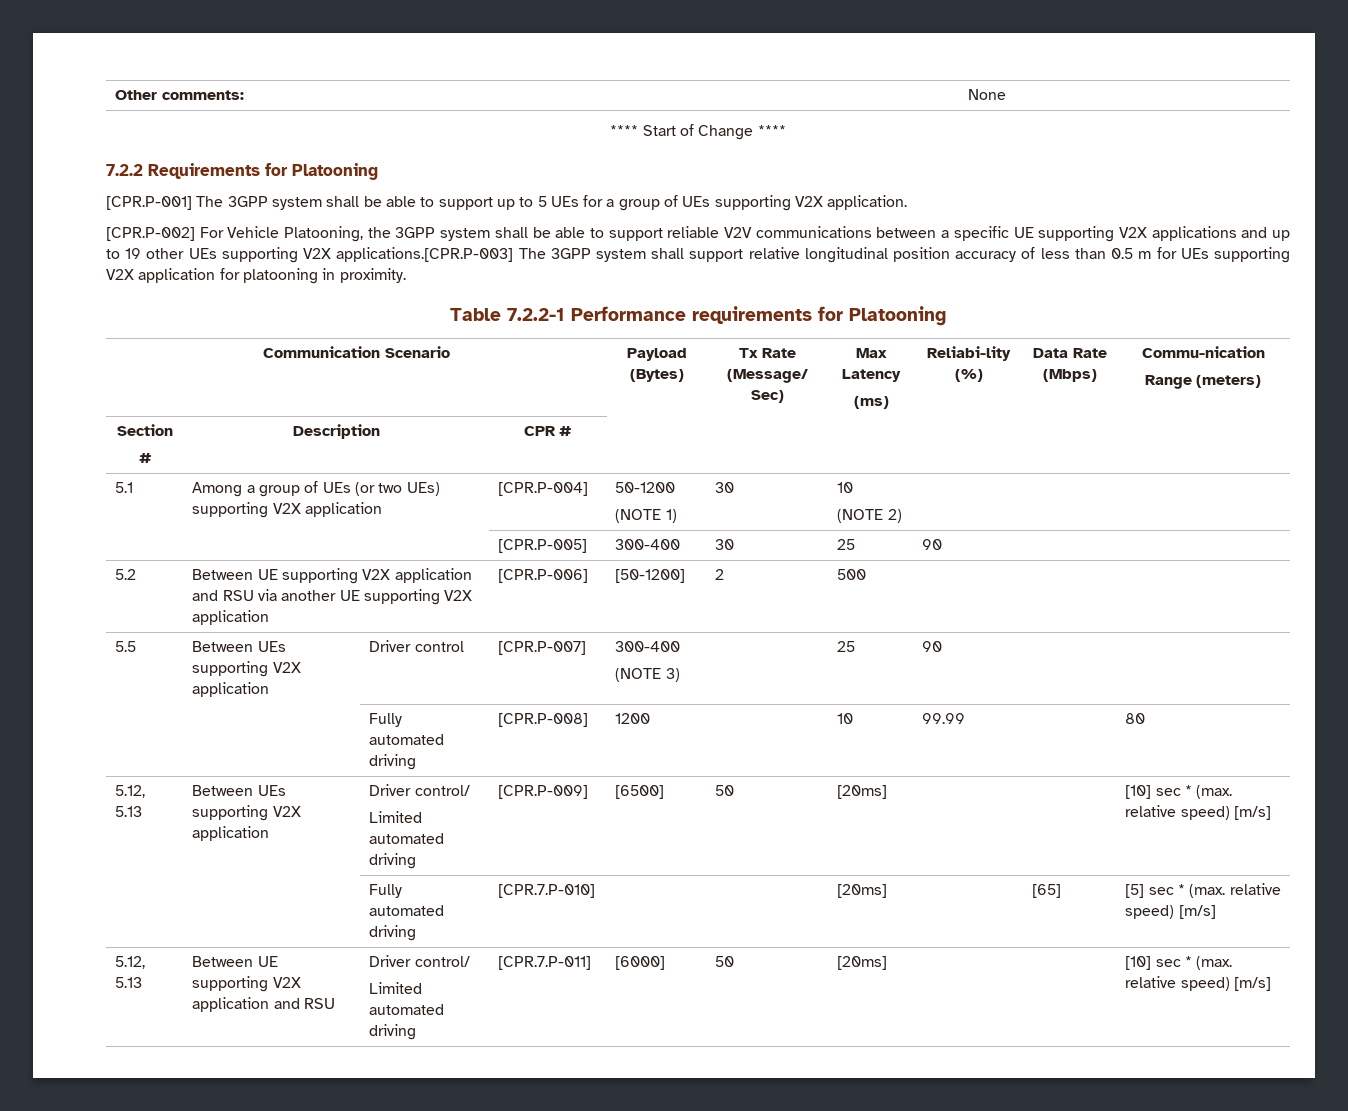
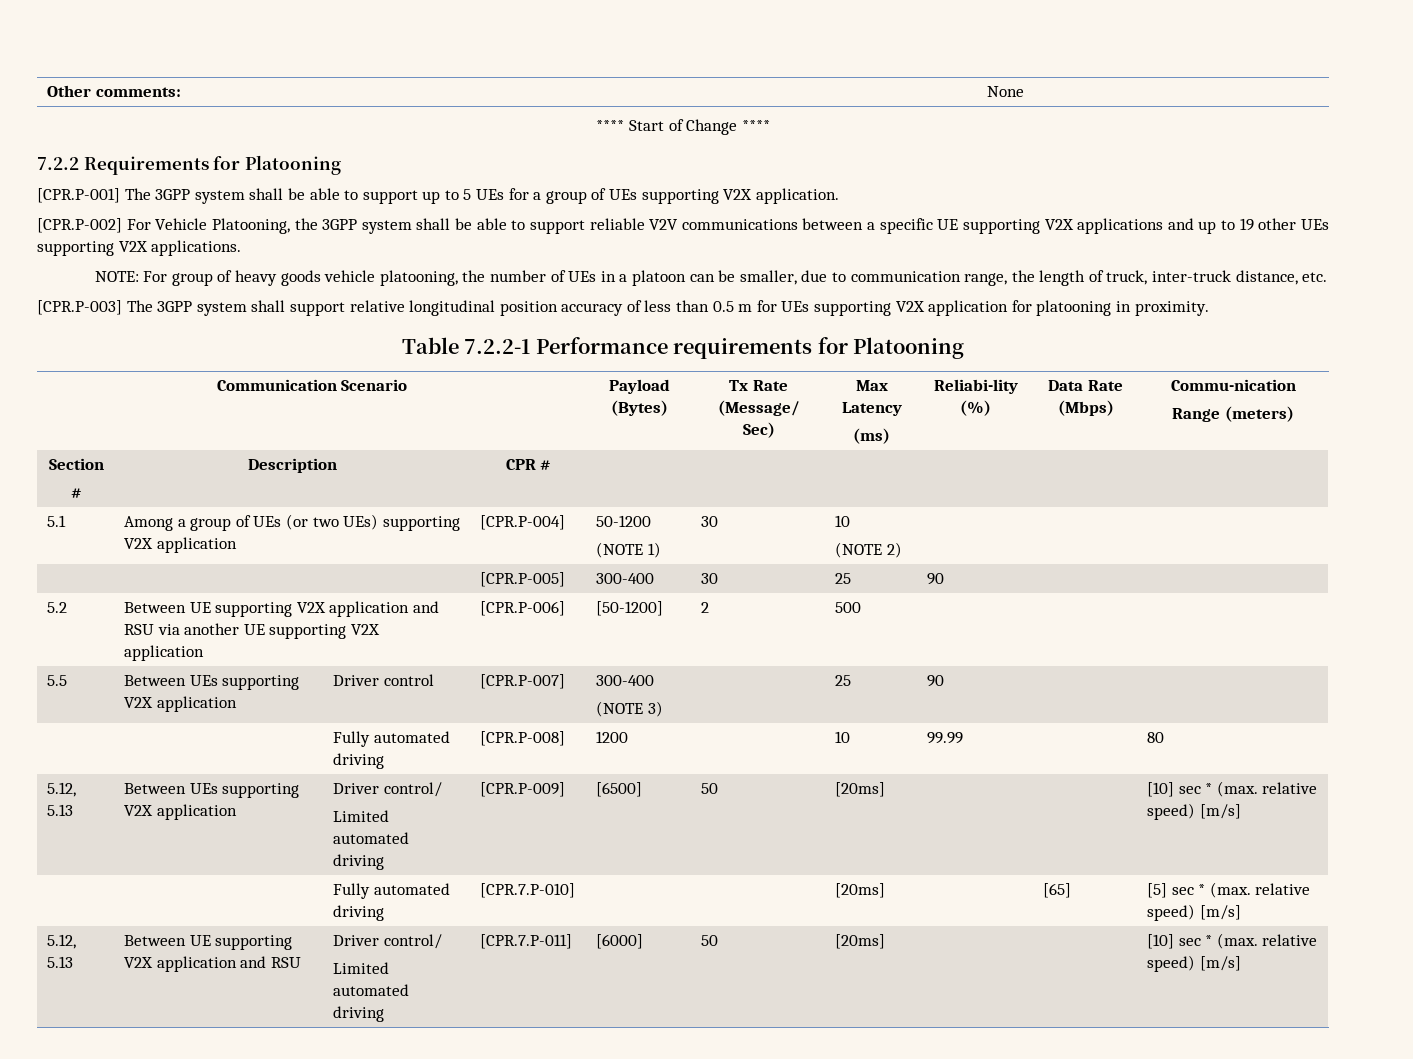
- [CPR.P-002] For Vehicle Platooning, the 3GPP system shall be able to support reliable V2V communications between a specific UE supporting V2X applications and up to 19 other UEs supporting V2X applications.[CPR.P-003] The 3GPP system shall support relative longitudinal position accuracy of less than 0.5 m for UEs supporting V2X application for platooning in proximity.
+ [CPR.P-002] For Vehicle Platooning, the 3GPP system shall be able to support reliable V2V communications between a specific UE supporting V2X applications and up to 19 other UEs supporting V2X applications.
+ NOTE: For group of heavy goods vehicle platooning, the number of UEs in a platoon can be smaller, due to communication range, the length of truck, inter-truck distance, etc.
+ [CPR.P-003] The 3GPP system shall support relative longitudinal position accuracy of less than 0.5 m for UEs supporting V2X application for platooning in proximity.

